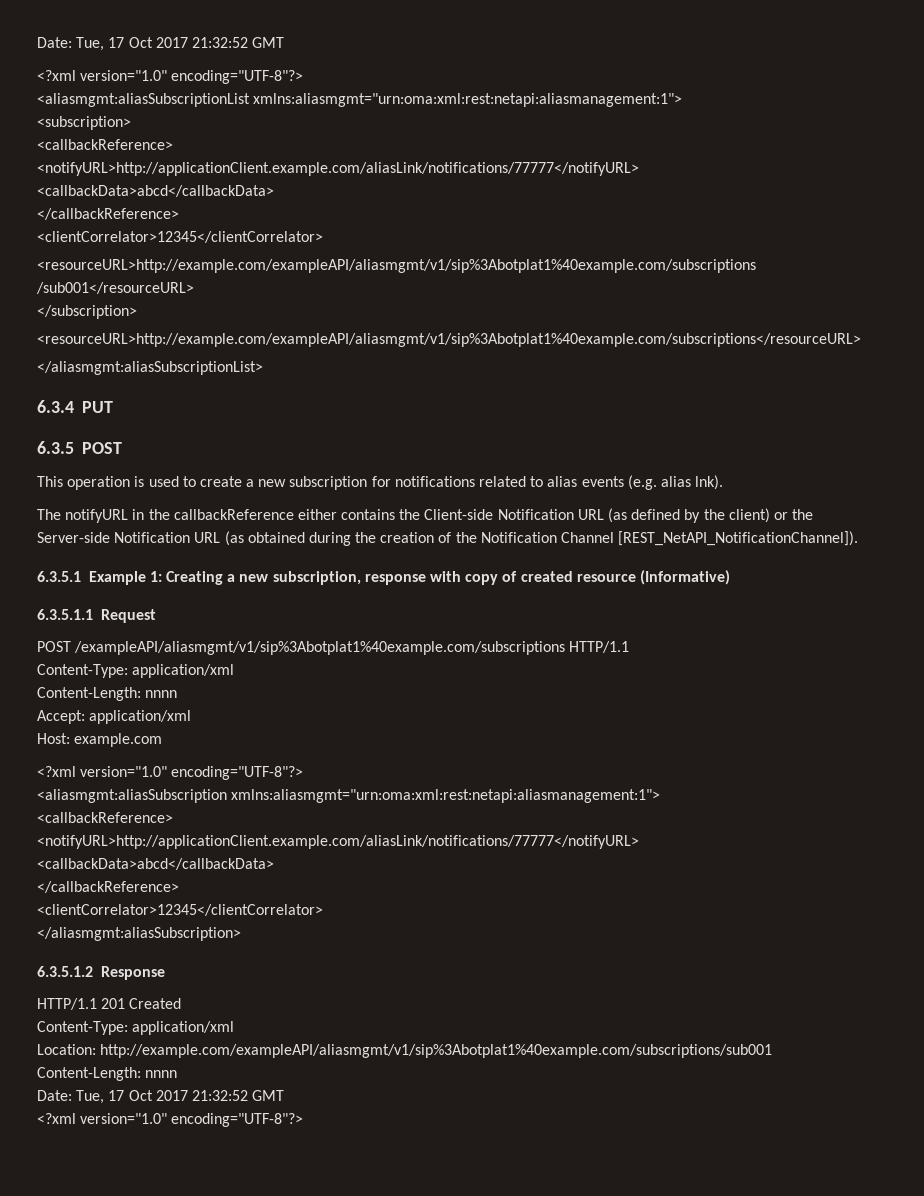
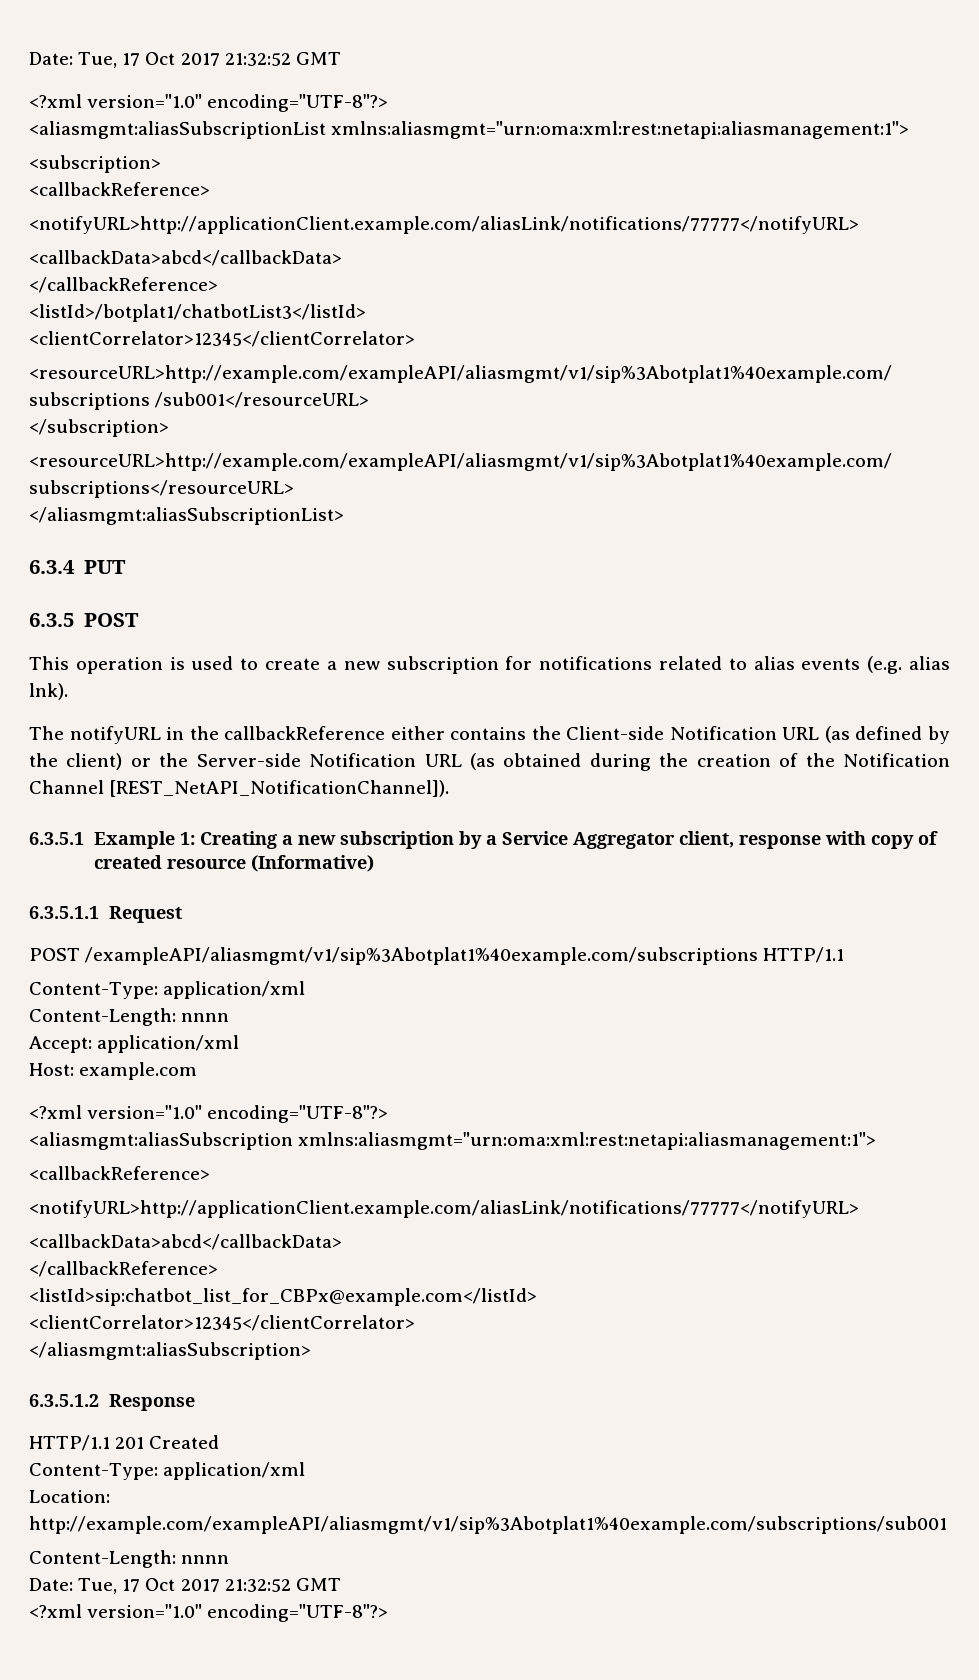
+ <listId>/botplat1/chatbotList3</listId>
- 6.3.5.1 Example 1: Creating a new subscription, response with copy of created resource (Informative)
+ 6.3.5.1 Example 1: Creating a new subscription by a Service Aggregator client, response with copy of created resource (Informative)
+ <listId>sip:chatbot_list_for_CBPx@example.com</listId>

